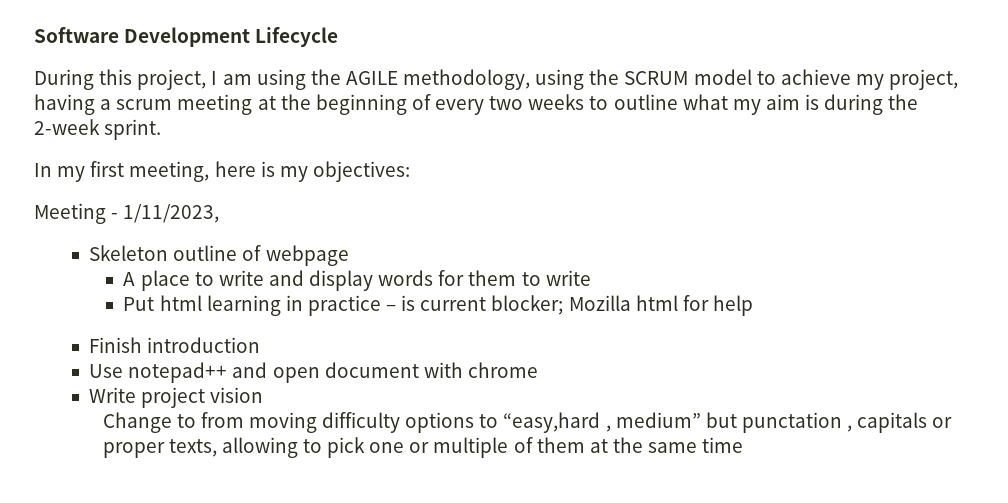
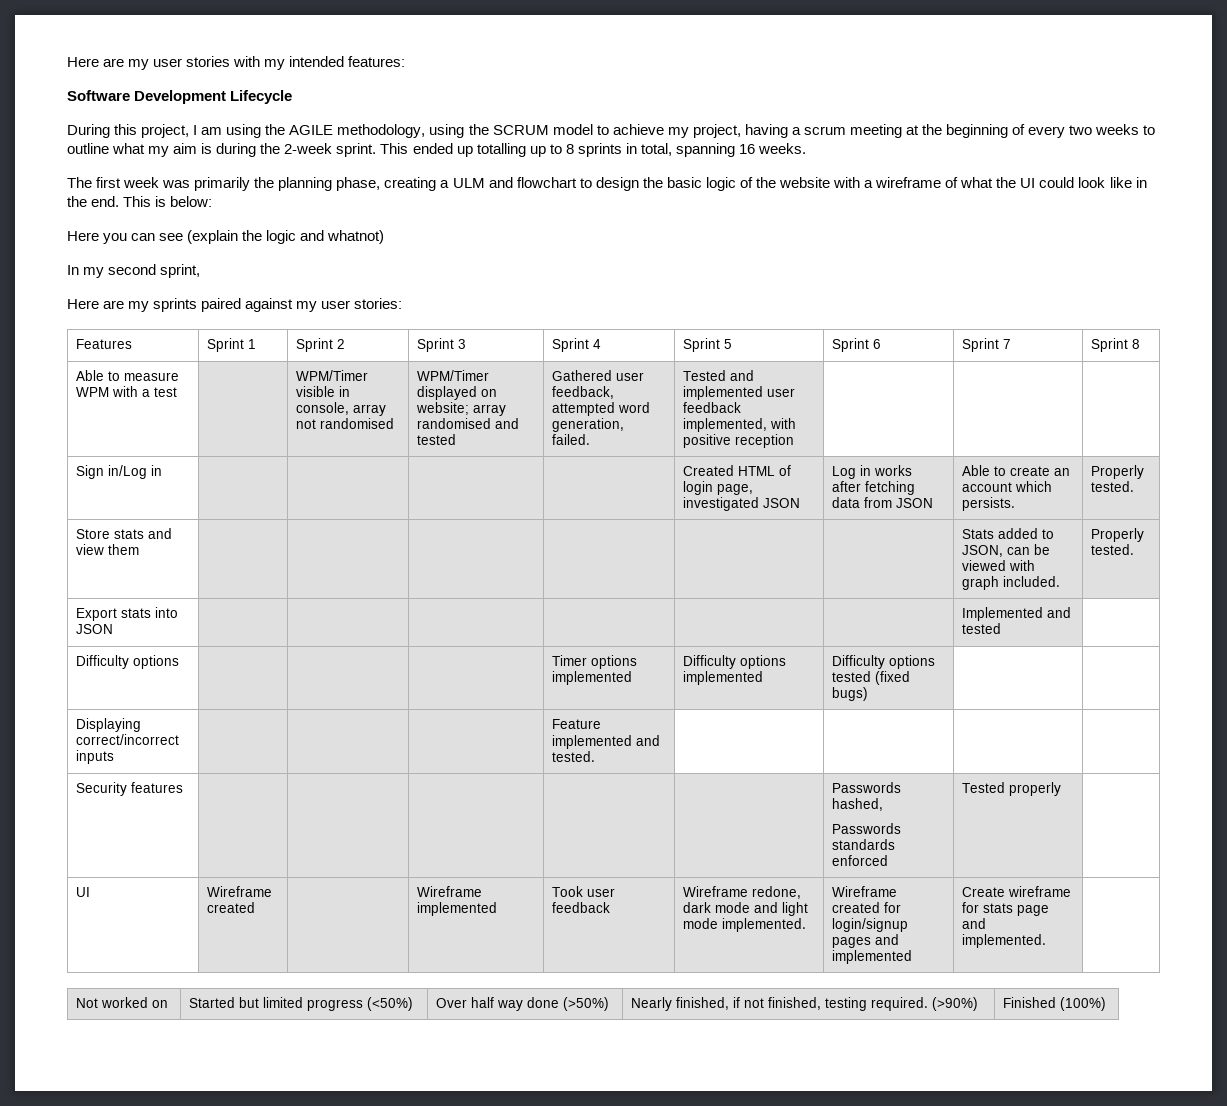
+ Here are my user stories with my intended features:
- During this project, I am using the AGILE methodology, using the SCRUM model to achieve my project, having a scrum meeting at the beginning of every two weeks to outline what my aim is during the 2-week sprint.
- In my first meeting, here is my objectives:
- Meeting - 1/11/2023,
- Skeleton outline of webpage
- A place to write and display words for them to write
- Put html learning in practice – is current blocker; Mozilla html for help
- Finish introduction
- Use notepad++ and open document with chrome
- Write project vision
- Change to from moving difficulty options to “easy,hard , medium” but punctation , capitals or proper texts, allowing to pick one or multiple of them at the same time
+ During this project, I am using the AGILE methodology, using the SCRUM model to achieve my project, having a scrum meeting at the beginning of every two weeks to outline what my aim is during the 2-week sprint. This ended up totalling up to 8 sprints in total, spanning 16 weeks.
+ The first week was primarily the planning phase, creating a ULM and flowchart to design the basic logic of the website with a wireframe of what the UI could look like in the end. This is below:
+ Here you can see (explain the logic and whatnot)
+ In my second sprint,
+ Here are my sprints paired against my user stories:
+ Features | Sprint 1 | Sprint 2 | Sprint 3 | Sprint 4 | Sprint 5 | Sprint 6 | Sprint 7 | Sprint 8
+ Able to measure WPM with a test | | WPM/Timer visible in console, array not randomised | WPM/Timer displayed on website; array randomised and tested | Gathered user feedback, attempted word generation, failed. | Tested and implemented user feedback implemented, with positive reception | | |
+ Sign in/Log in | | | | | Created HTML of login page, investigated JSON | Log in works after fetching data from JSON | Able to create an account which persists. | Properly tested.
+ Store stats and view them | | | | | | | Stats added to JSON, can be viewed with graph included. | Properly tested.
+ Export stats into JSON | | | | | | | Implemented and tested |
+ Difficulty options | | | | Timer options implemented | Difficulty options implemented | Difficulty options tested (fixed bugs) | |
+ Displaying correct/incorrect inputs | | | | Feature implemented and tested. | | | |
+ Security features | | | | | | Passwords hashed,
+ Passwords standards enforced | Tested properly |
+ UI | Wireframe created | | Wireframe implemented | Took user feedback | Wireframe redone, dark mode and light mode implemented. | Wireframe created for login/signup pages and implemented | Create wireframe for stats page and implemented. |
+ Not worked on | Started but limited progress (<50%) | Over half way done (>50%) | Nearly finished, if not finished, testing required. (>90%) | Finished (100%)

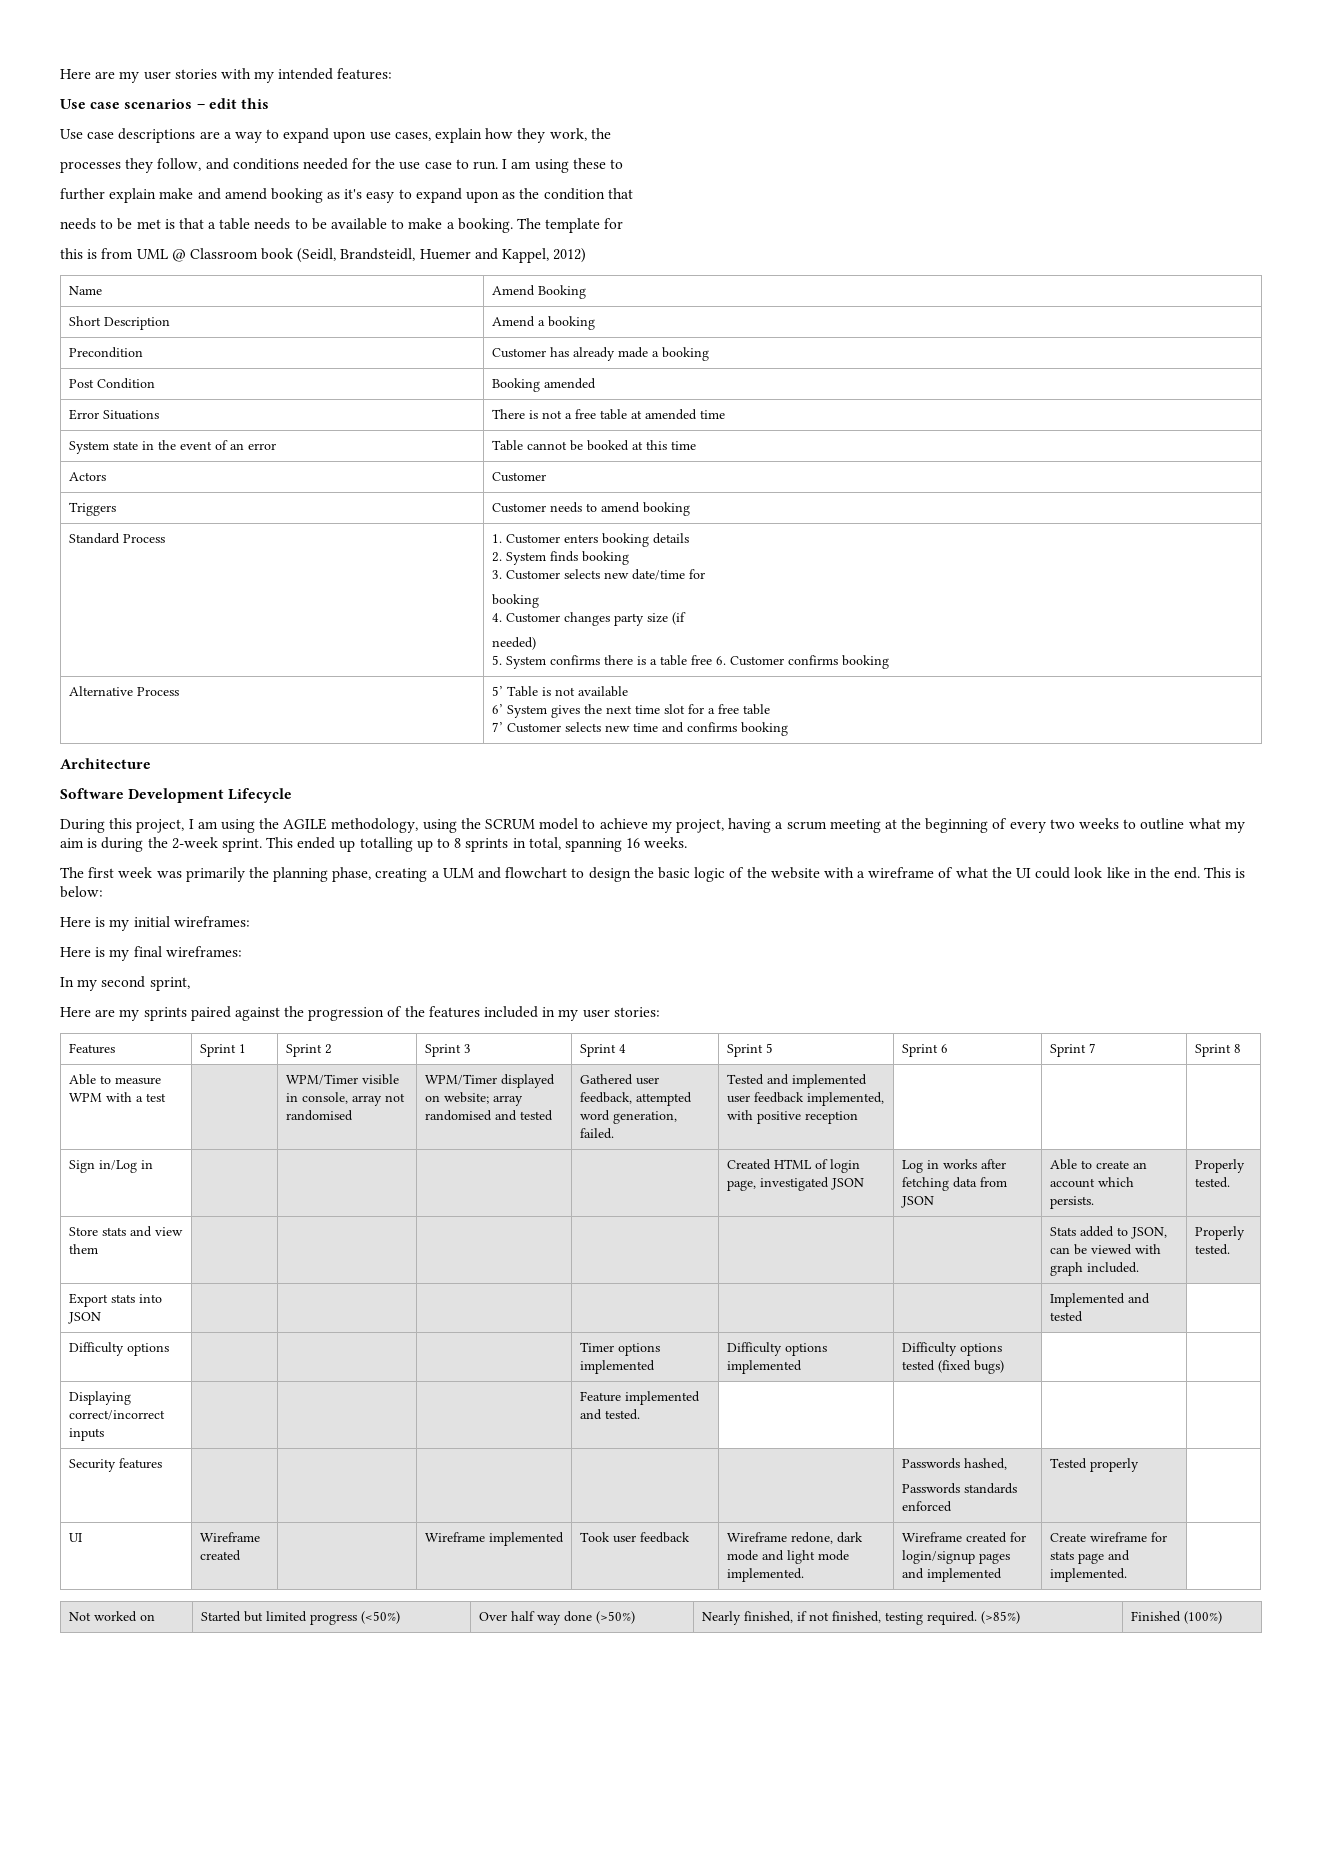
+ Use case scenarios – edit this
+ Use case descriptions are a way to expand upon use cases, explain how they work, the
+ processes they follow, and conditions needed for the use case to run. I am using these to
+ further explain make and amend booking as it's easy to expand upon as the condition that
+ needs to be met is that a table needs to be available to make a booking. The template for
+ this is from UML @ Classroom book (Seidl, Brandsteidl, Huemer and Kappel, 2012)
+ Name | Amend Booking
+ Short Description | Amend a booking
+ Precondition | Customer has already made a booking
+ Post Condition | Booking amended
+ Error Situations | There is not a free table at amended time
+ System state in the event of an error | Table cannot be booked at this time
+ Actors | Customer
+ Triggers | Customer needs to amend booking
+ Standard Process | 1. Customer enters booking details
+ 2. System finds booking
+ 3. Customer selects new date/time for
+ booking
+ 4. Customer changes party size (if
+ needed)
+ 5. System confirms there is a table free 6. Customer confirms booking
+ Alternative Process | 5’ Table is not available
+ 6’ System gives the next time slot for a free table
+ 7’ Customer selects new time and confirms booking
+ Architecture
- Here you can see (explain the logic and whatnot)
+ Here is my initial wireframes:
+ Here is my final wireframes:
- Here are my sprints paired against my user stories:
+ Here are my sprints paired against the progression of the features included in my user stories:
- Not worked on | Started but limited progress (<50%) | Over half way done (>50%) | Nearly finished, if not finished, testing required. (>90%) | Finished (100%)
+ Not worked on | Started but limited progress (<50%) | Over half way done (>50%) | Nearly finished, if not finished, testing required. (>85%) | Finished (100%)

